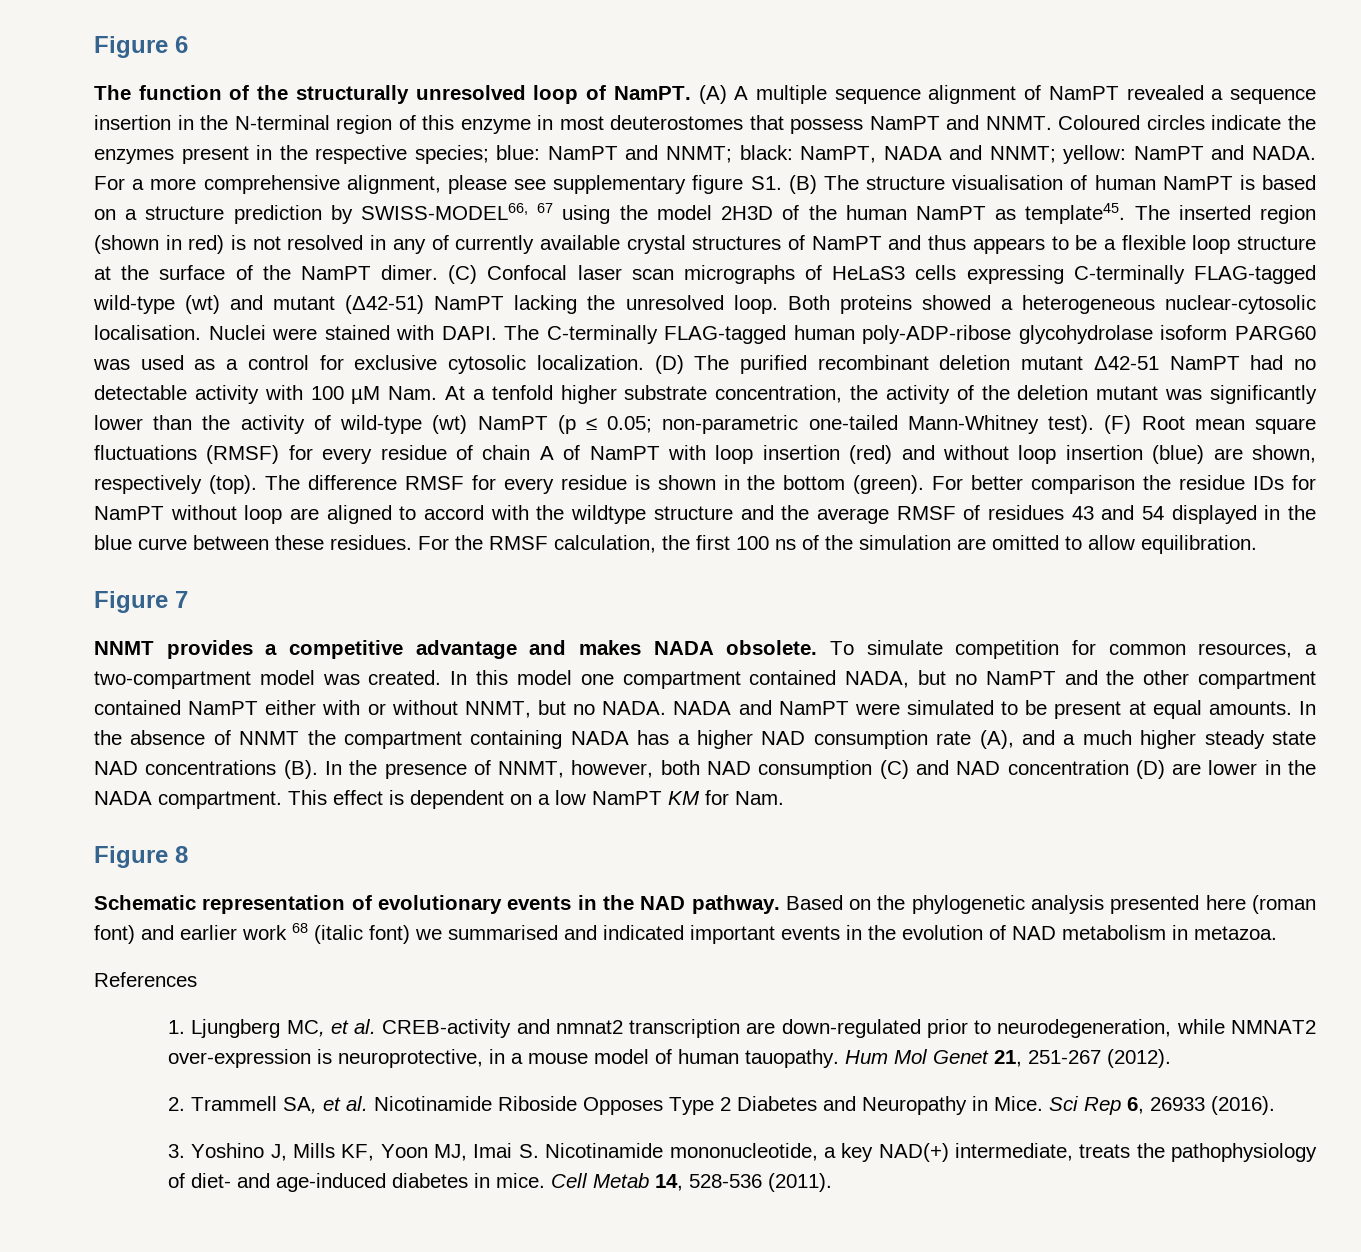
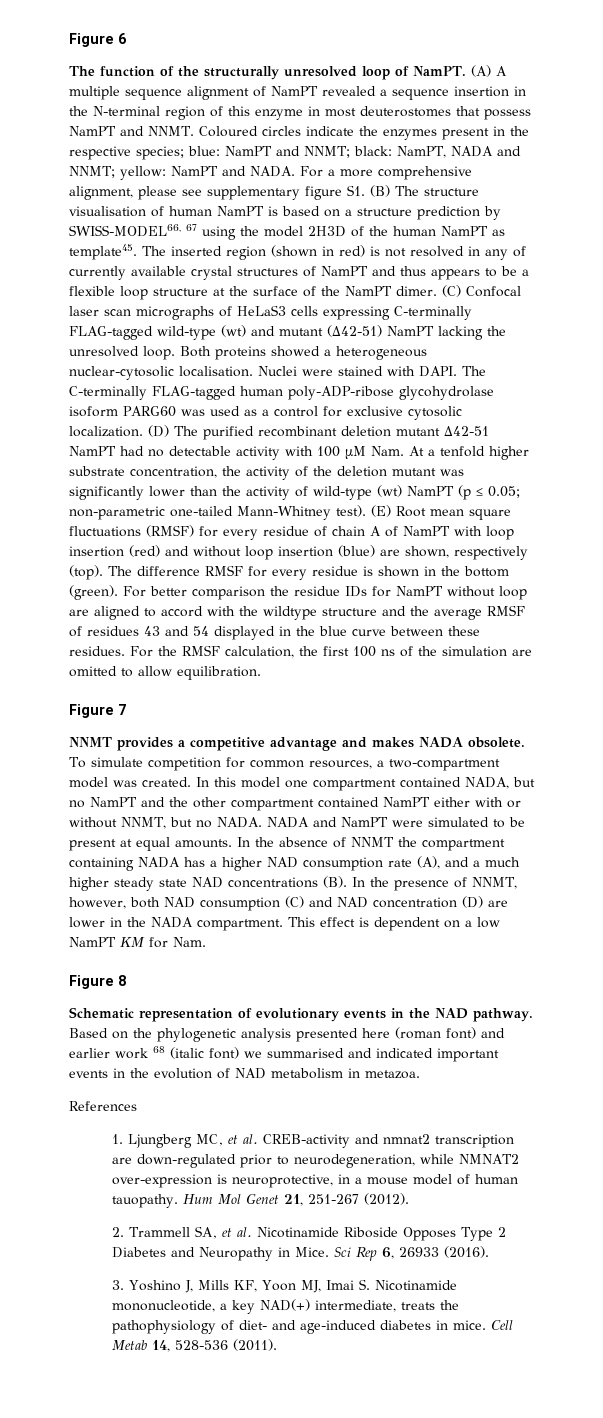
- (F) Root mean square fluctuations (RMSF) for every residue of chain A of NamPT with loop insertion (red) and without loop insertion (blue) are shown, respectively (top).
+ (E) Root mean square fluctuations (RMSF) for every residue of chain A of NamPT with loop insertion (red) and without loop insertion (blue) are shown, respectively (top).

